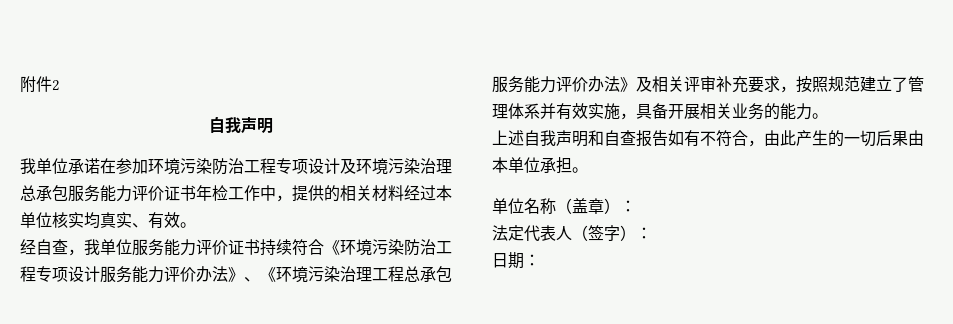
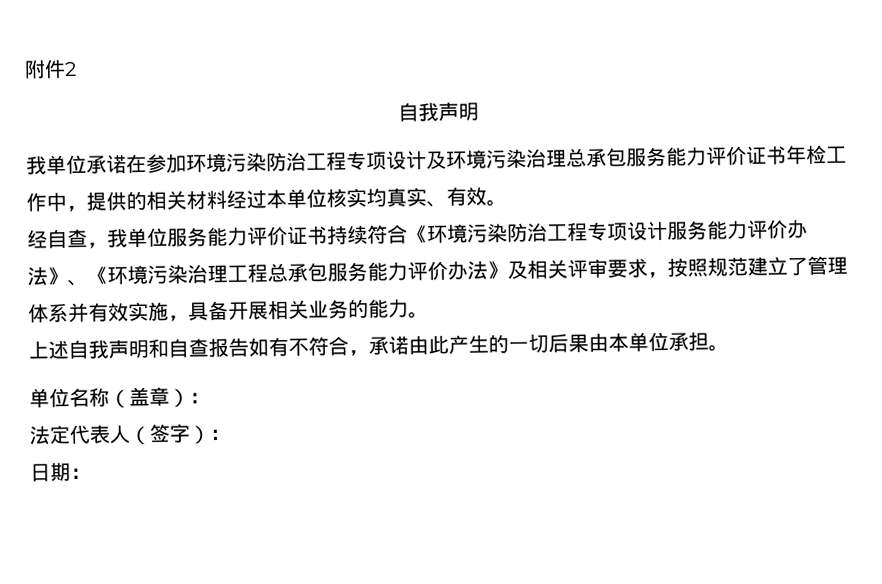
- 经自查，我单位服务能力评价证书持续符合《环境污染防治工程专项设计服务能力评价办法》、《环境污染治理工程总承包服务能力评价办法》及相关评审补充要求，按照规范建立了管理体系并有效实施，具备开展相关业务的能力。
+ 经自查，我单位服务能力评价证书持续符合《环境污染防治工程专项设计服务能力评价办法》、《环境污染治理工程总承包服务能力评价办法》及相关评审要求，按照规范建立了管理体系并有效实施，具备开展相关业务的能力。
- 上述自我声明和自查报告如有不符合，由此产生的一切后果由本单位承担。
+ 上述自我声明和自查报告如有不符合，承诺由此产生的一切后果由本单位承担。

